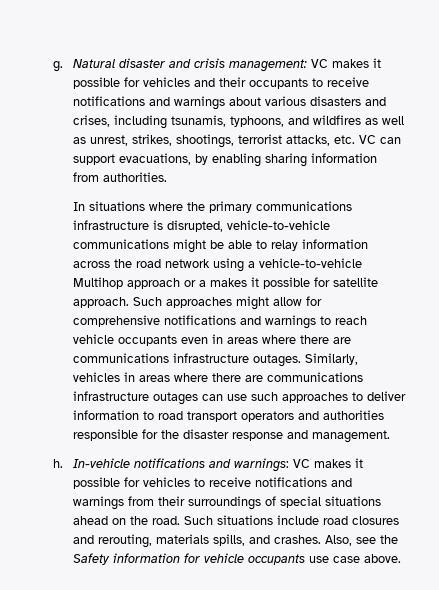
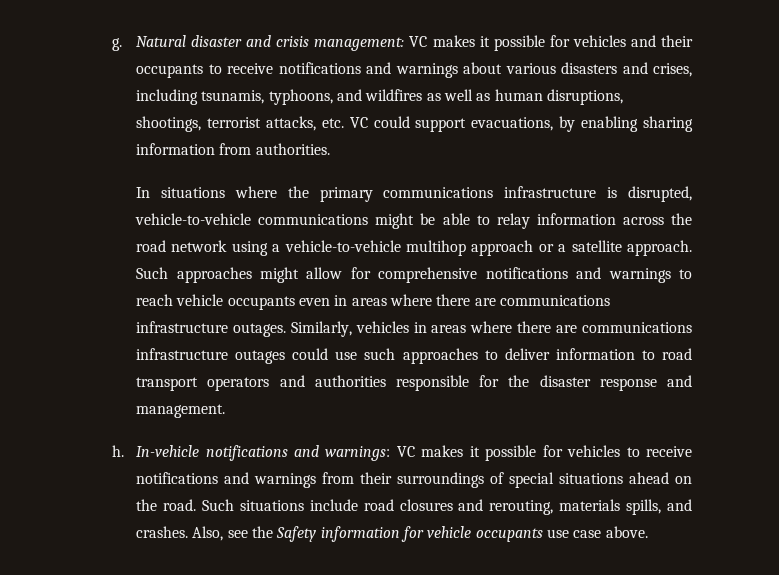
- Natural disaster and crisis management: VC makes it possible for vehicles and their occupants to receive notifications and warnings about various disasters and crises, including tsunamis, typhoons, and wildfires as well as unrest, strikes, shootings, terrorist attacks, etc. VC can support evacuations, by enabling sharing information from authorities.
+ Natural disaster and crisis management: VC makes it possible for vehicles and their occupants to receive notifications and warnings about various disasters and crises, including tsunamis, typhoons, and wildfires as well as human disruptions, shootings, terrorist attacks, etc. VC could support evacuations, by enabling sharing information from authorities.
- In situations where the primary communications infrastructure is disrupted, vehicle-to-vehicle communications might be able to relay information across the road network using a vehicle-to-vehicle Multihop approach or a makes it possible for satellite approach.
+ In situations where the primary communications infrastructure is disrupted, vehicle-to-vehicle communications might be able to relay information across the road network using a vehicle-to-vehicle multihop approach or a satellite approach.
- Similarly, vehicles in areas where there are communications infrastructure outages can use such approaches to deliver information to road transport operators and authorities responsible for the disaster response and management.
+ Similarly, vehicles in areas where there are communications infrastructure outages could use such approaches to deliver information to road transport operators and authorities responsible for the disaster response and management.

